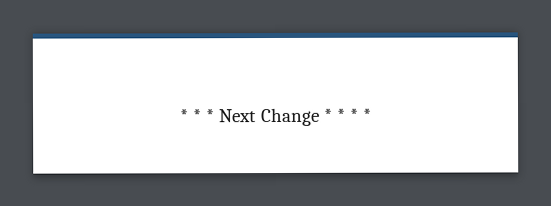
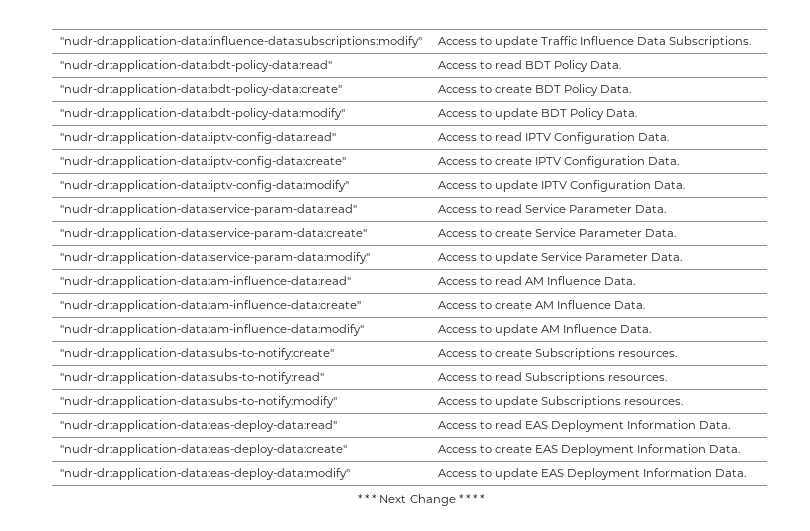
+ "nudr-dr:application-data:influence-data:subscriptions:modify" | Access to update Traffic Influence Data Subscriptions.
+ "nudr-dr:application-data:bdt-policy-data:read" | Access to read BDT Policy Data.
+ "nudr-dr:application-data:bdt-policy-data:create" | Access to create BDT Policy Data.
+ "nudr-dr:application-data:bdt-policy-data:modify" | Access to update BDT Policy Data.
+ "nudr-dr:application-data:iptv-config-data:read" | Access to read IPTV Configuration Data.
+ "nudr-dr:application-data:iptv-config-data:create" | Access to create IPTV Configuration Data.
+ "nudr-dr:application-data:iptv-config-data:modify" | Access to update IPTV Configuration Data.
+ "nudr-dr:application-data:service-param-data:read" | Access to read Service Parameter Data.
+ "nudr-dr:application-data:service-param-data:create" | Access to create Service Parameter Data.
+ "nudr-dr:application-data:service-param-data:modify" | Access to update Service Parameter Data.
+ "nudr-dr:application-data:am-influence-data:read" | Access to read AM Influence Data.
+ "nudr-dr:application-data:am-influence-data:create" | Access to create AM Influence Data.
+ "nudr-dr:application-data:am-influence-data:modify" | Access to update AM Influence Data.
+ "nudr-dr:application-data:subs-to-notify:create" | Access to create Subscriptions resources.
+ "nudr-dr:application-data:subs-to-notify:read" | Access to read Subscriptions resources.
+ "nudr-dr:application-data:subs-to-notify:modify" | Access to update Subscriptions resources.
+ "nudr-dr:application-data:eas-deploy-data:read" | Access to read EAS Deployment Information Data.
+ "nudr-dr:application-data:eas-deploy-data:create" | Access to create EAS Deployment Information Data.
+ "nudr-dr:application-data:eas-deploy-data:modify" | Access to update EAS Deployment Information Data.

